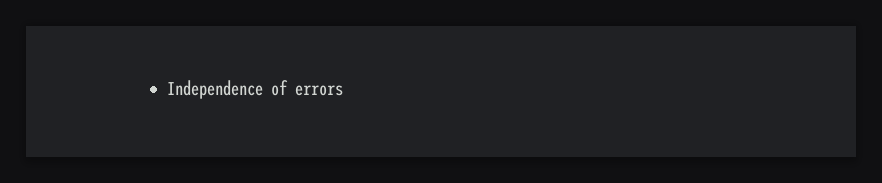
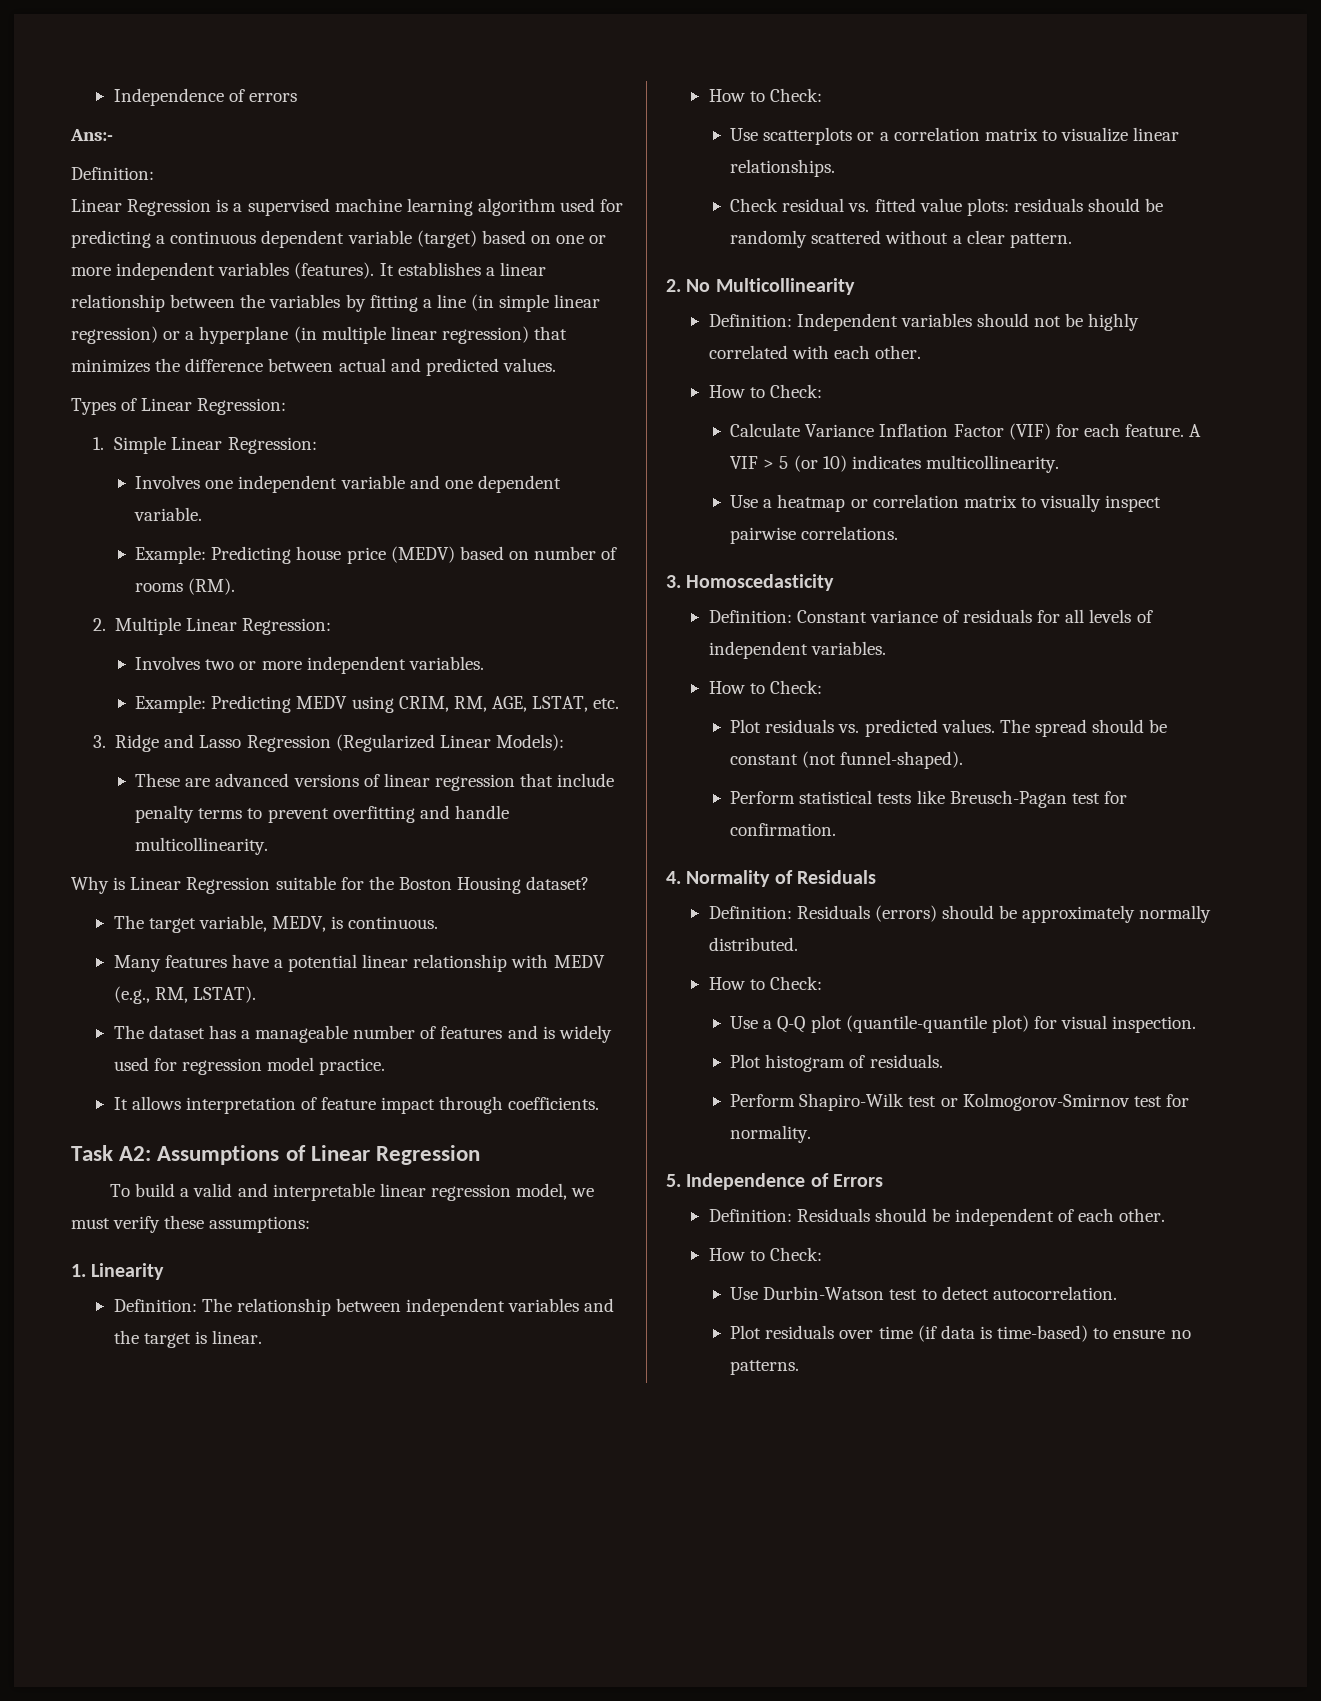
+ Ans:-
+ Definition:
+ Linear Regression is a supervised machine learning algorithm used for predicting a continuous dependent variable (target) based on one or more independent variables (features). It establishes a linear relationship between the variables by fitting a line (in simple linear regression) or a hyperplane (in multiple linear regression) that minimizes the difference between actual and predicted values.
+ Types of Linear Regression:
+ 1. Simple Linear Regression:
+ Involves one independent variable and one dependent variable.
+ Example: Predicting house price (MEDV) based on number of rooms (RM).
+ 2. Multiple Linear Regression:
+ Involves two or more independent variables.
+ Example: Predicting MEDV using CRIM, RM, AGE, LSTAT, etc.
+ 3. Ridge and Lasso Regression (Regularized Linear Models):
+ These are advanced versions of linear regression that include penalty terms to prevent overfitting and handle multicollinearity.
+ Why is Linear Regression suitable for the Boston Housing dataset?
+ The target variable, MEDV, is continuous.
+ Many features have a potential linear relationship with MEDV (e.g., RM, LSTAT).
+ The dataset has a manageable number of features and is widely used for regression model practice.
+ It allows interpretation of feature impact through coefficients.
+ Task A2: Assumptions of Linear Regression
+ To build a valid and interpretable linear regression model, we must verify these assumptions:
+ 1. Linearity
+ Definition: The relationship between independent variables and the target is linear.
+ How to Check:
+ Use scatterplots or a correlation matrix to visualize linear relationships.
+ Check residual vs. fitted value plots: residuals should be randomly scattered without a clear pattern.
+ 2. No Multicollinearity
+ Definition: Independent variables should not be highly correlated with each other.
+ How to Check:
+ Calculate Variance Inflation Factor (VIF) for each feature. A VIF > 5 (or 10) indicates multicollinearity.
+ Use a heatmap or correlation matrix to visually inspect pairwise correlations.
+ 3. Homoscedasticity
+ Definition: Constant variance of residuals for all levels of independent variables.
+ How to Check:
+ Plot residuals vs. predicted values. The spread should be constant (not funnel-shaped).
+ Perform statistical tests like Breusch-Pagan test for confirmation.
+ 4. Normality of Residuals
+ Definition: Residuals (errors) should be approximately normally distributed.
+ How to Check:
+ Use a Q-Q plot (quantile-quantile plot) for visual inspection.
+ Plot histogram of residuals.
+ Perform Shapiro-Wilk test or Kolmogorov-Smirnov test for normality.
+ 5. Independence of Errors
+ Definition: Residuals should be independent of each other.
+ How to Check:
+ Use Durbin-Watson test to detect autocorrelation.
+ Plot residuals over time (if data is time-based) to ensure no patterns.

